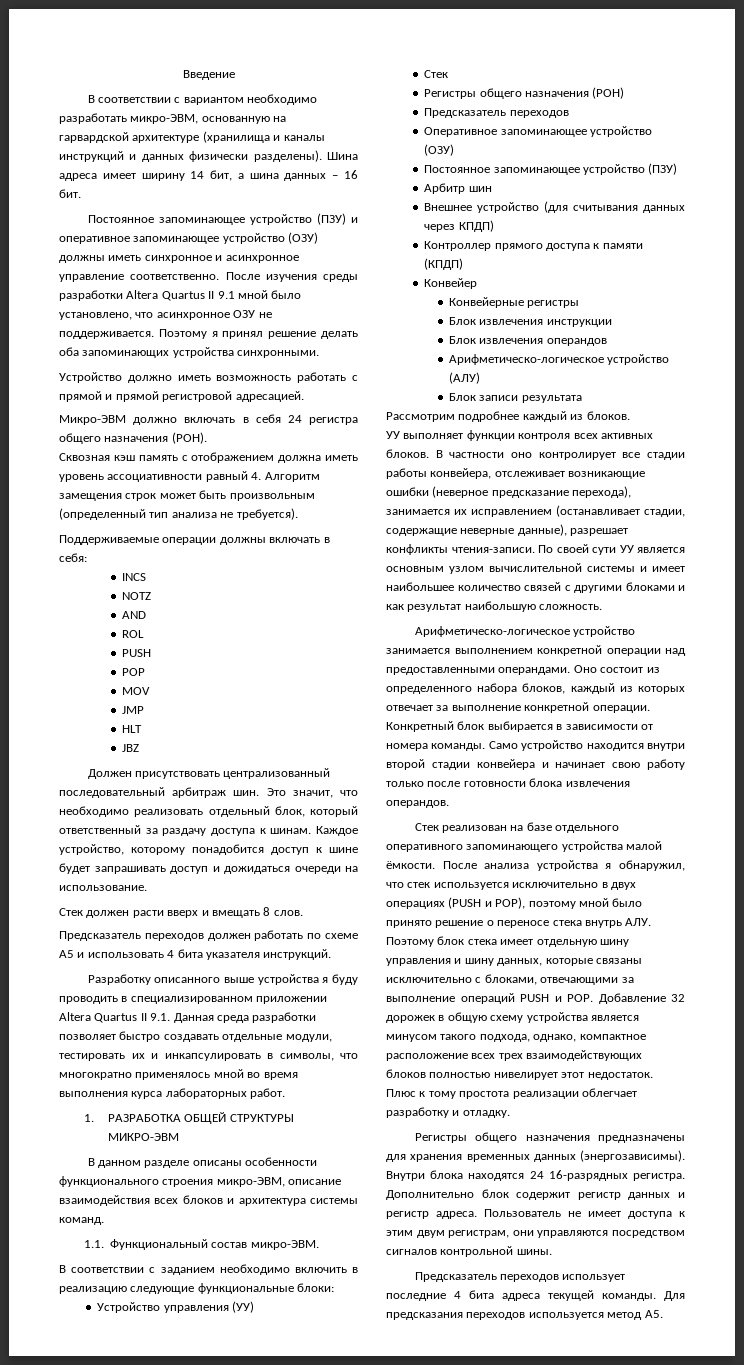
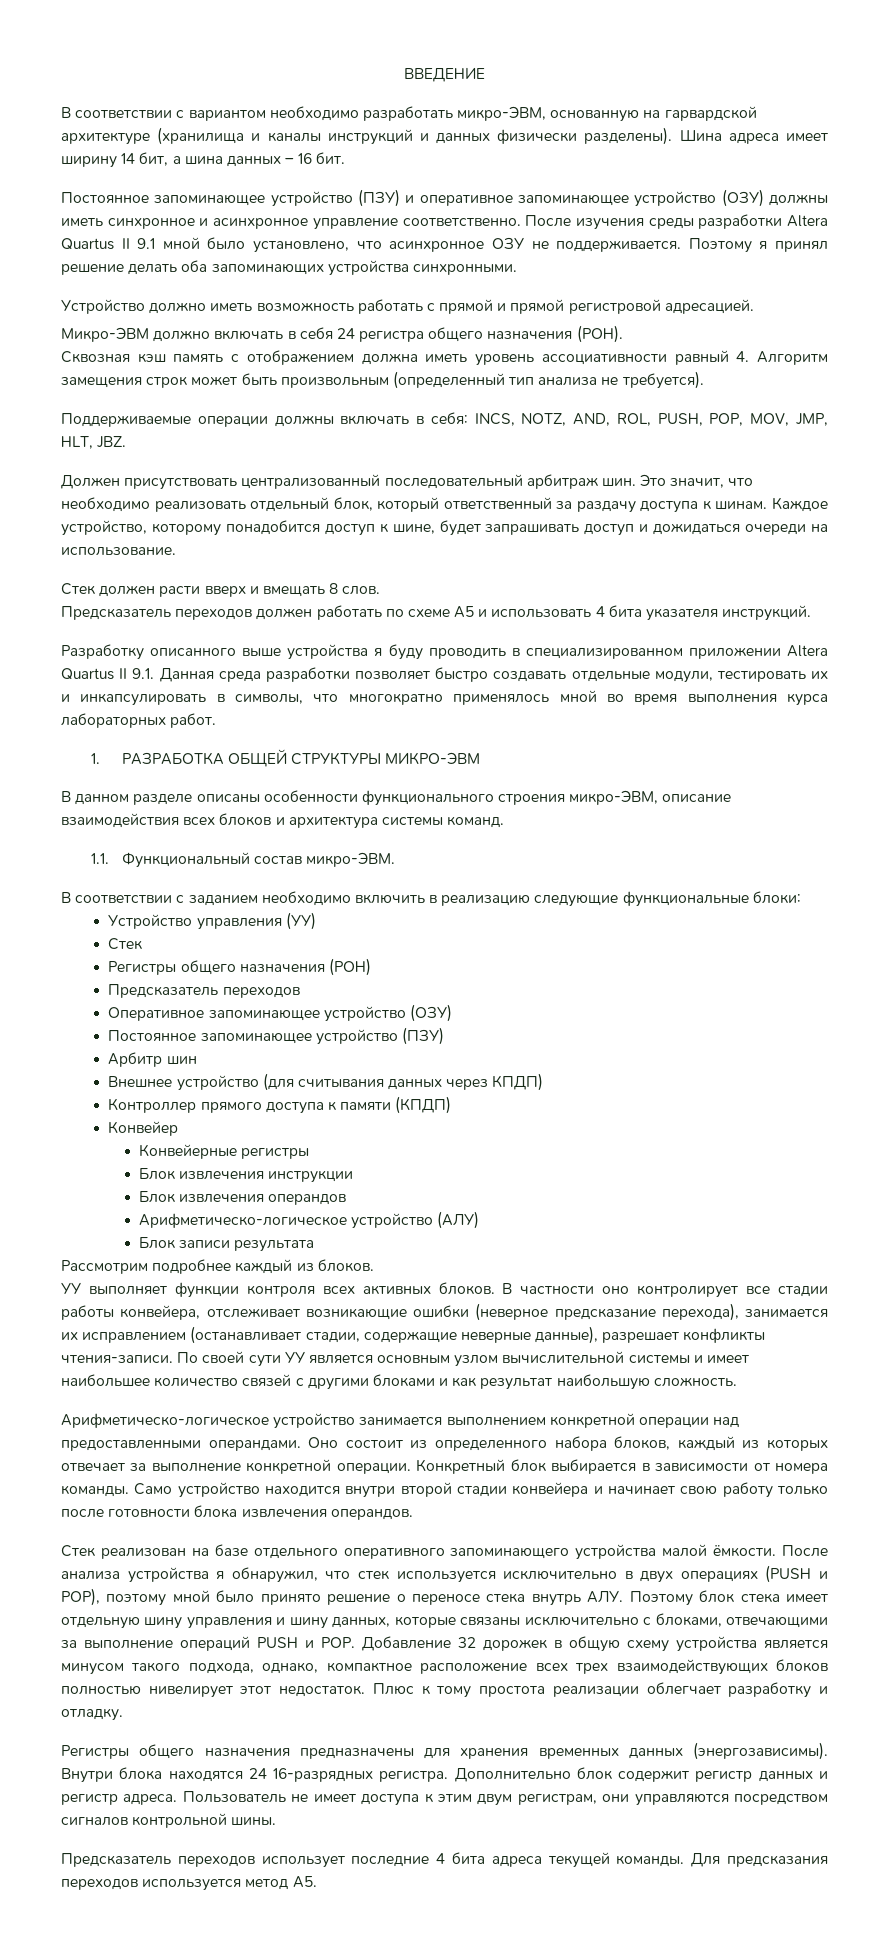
- Введение
+ ВВЕДЕНИЕ
- Поддерживаемые операции должны включать в себя:
- INCS
- NOTZ
- AND
- ROL
- PUSH
- POP
- MOV
- JMP
- HLT
- JBZ
+ Поддерживаемые операции должны включать в себя: INCS, NOTZ, AND, ROL, PUSH, POP, MOV, JMP, HLT, JBZ.
- Каждое устройство, которому понадобится доступ к шине будет запрашивать доступ и дожидаться очереди на использование.
+ Каждое устройство, которому понадобится доступ к шине, будет запрашивать доступ и дожидаться очереди на использование.

